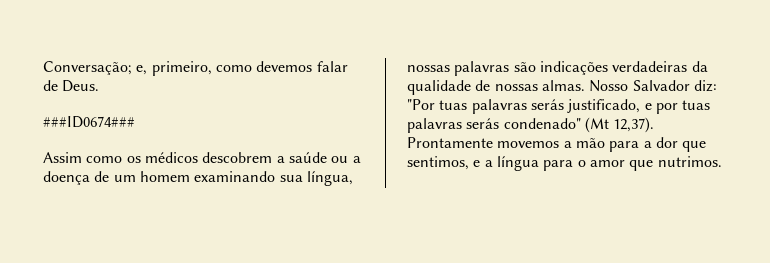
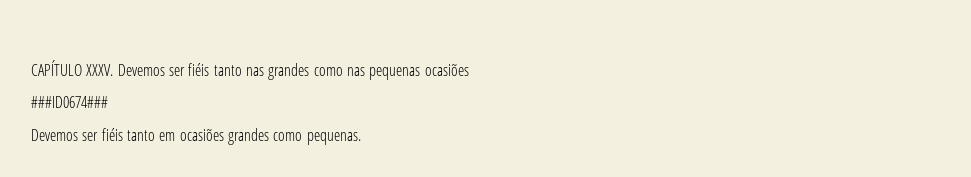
- Conversação; e, primeiro, como devemos falar de Deus.
+ CAPÍTULO XXXV. Devemos ser fiéis tanto nas grandes como nas pequenas ocasiões
  ###ID0674###
- Assim como os médicos descobrem a saúde ou a doença de um homem examinando sua língua, nossas palavras são indicações verdadeiras da qualidade de nossas almas. Nosso Salvador diz: "Por tuas palavras serás justificado, e por tuas palavras serás condenado" (Mt 12,37). Prontamente movemos a mão para a dor que sentimos, e a língua para o amor que nutrimos.
+ Devemos ser fiéis tanto em ocasiões grandes como pequenas.

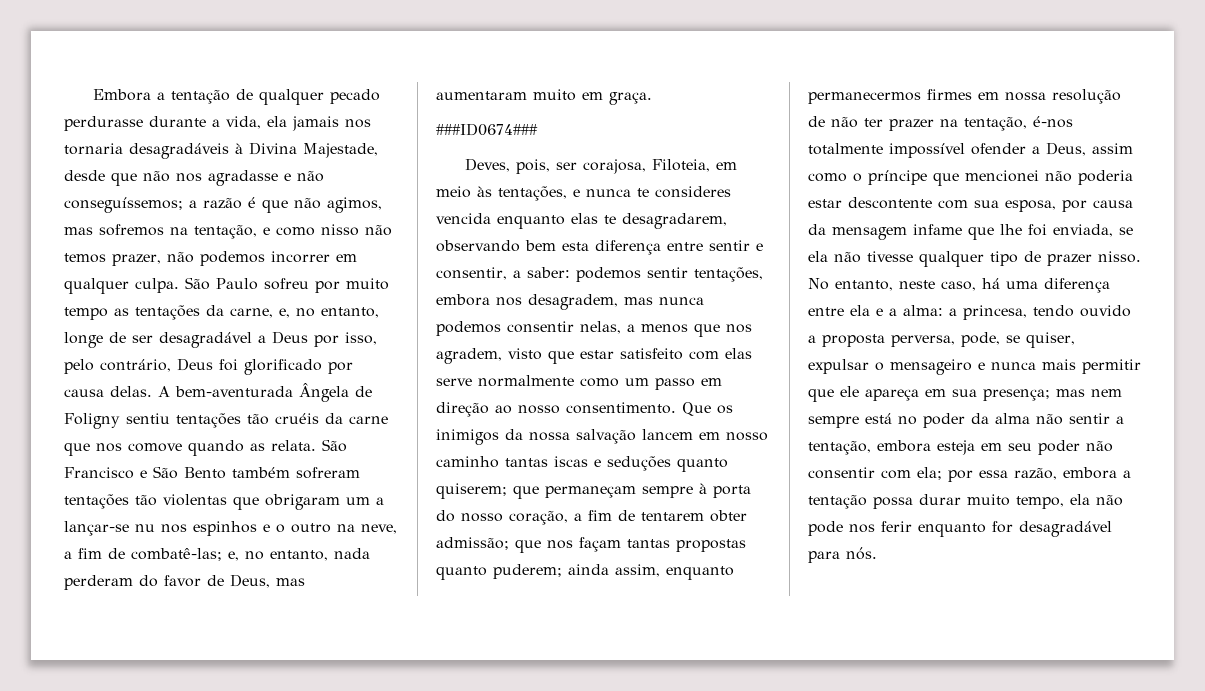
- CAPÍTULO XXXV. Devemos ser fiéis tanto nas grandes como nas pequenas ocasiões
+ Embora a tentação de qualquer pecado perdurasse durante a vida, ela jamais nos tornaria desagradáveis à Divina Majestade, desde que não nos agradasse e não conseguíssemos; a razão é que não agimos, mas sofremos na tentação, e como nisso não temos prazer, não podemos incorrer em qualquer culpa. São Paulo sofreu por muito tempo as tentações da carne, e, no entanto, longe de ser desagradável a Deus por isso, pelo contrário, Deus foi glorificado por causa delas. A bem-aventurada Ângela de Foligny sentiu tentações tão cruéis da carne que nos comove quando as relata. São Francisco e São Bento também sofreram tentações tão violentas que obrigaram um a lançar-se nu nos espinhos e o outro na neve, a fim de combatê-las; e, no entanto, nada perderam do favor de Deus, mas aumentaram muito em graça.
  ###ID0674###
- Devemos ser fiéis tanto em ocasiões grandes como pequenas.
+ Deves, pois, ser corajosa, Filoteia, em meio às tentações, e nunca te consideres vencida enquanto elas te desagradarem, observando bem esta diferença entre sentir e consentir, a saber: podemos sentir tentações, embora nos desagradem, mas nunca podemos consentir nelas, a menos que nos agradem, visto que estar satisfeito com elas serve normalmente como um passo em direção ao nosso consentimento. Que os inimigos da nossa salvação lancem em nosso caminho tantas iscas e seduções quanto quiserem; que permaneçam sempre à porta do nosso coração, a fim de tentarem obter admissão; que nos façam tantas propostas quanto puderem; ainda assim, enquanto permanecermos firmes em nossa resolução de não ter prazer na tentação, é-nos totalmente impossível ofender a Deus, assim como o príncipe que mencionei não poderia estar descontente com sua esposa, por causa da mensagem infame que lhe foi enviada, se ela não tivesse qualquer tipo de prazer nisso. No entanto, neste caso, há uma diferença entre ela e a alma: a princesa, tendo ouvido a proposta perversa, pode, se quiser, expulsar o mensageiro e nunca mais permitir que ele apareça em sua presença; mas nem sempre está no poder da alma não sentir a tentação, embora esteja em seu poder não consentir com ela; por essa razão, embora a tentação possa durar muito tempo, ela não pode nos ferir enquanto for desagradável para nós.

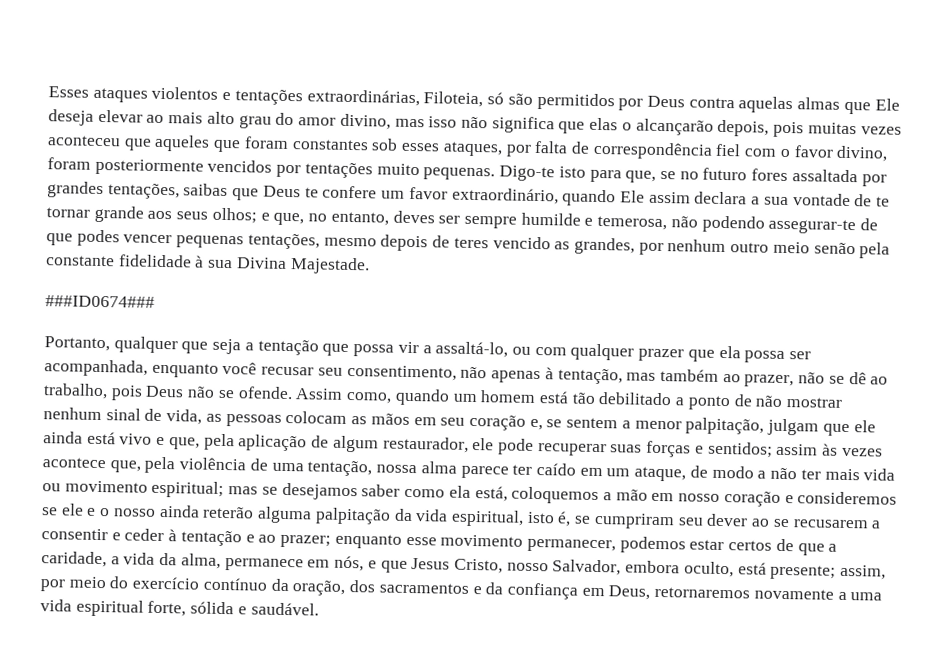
- Embora a tentação de qualquer pecado perdurasse durante a vida, ela jamais nos tornaria desagradáveis à Divina Majestade, desde que não nos agradasse e não conseguíssemos; a razão é que não agimos, mas sofremos na tentação, e como nisso não temos prazer, não podemos incorrer em qualquer culpa. São Paulo sofreu por muito tempo as tentações da carne, e, no entanto, longe de ser desagradável a Deus por isso, pelo contrário, Deus foi glorificado por causa delas. A bem-aventurada Ângela de Foligny sentiu tentações tão cruéis da carne que nos comove quando as relata. São Francisco e São Bento também sofreram tentações tão violentas que obrigaram um a lançar-se nu nos espinhos e o outro na neve, a fim de combatê-las; e, no entanto, nada perderam do favor de Deus, mas aumentaram muito em graça.
+ Esses ataques violentos e tentações extraordinárias, Filoteia, só são permitidos por Deus contra aquelas almas que Ele deseja elevar ao mais alto grau do amor divino, mas isso não significa que elas o alcançarão depois, pois muitas vezes aconteceu que aqueles que foram constantes sob esses ataques, por falta de correspondência fiel com o favor divino, foram posteriormente vencidos por tentações muito pequenas. Digo-te isto para que, se no futuro fores assaltada por grandes tentações, saibas que Deus te confere um favor extraordinário, quando Ele assim declara a sua vontade de te tornar grande aos seus olhos; e que, no entanto, deves ser sempre humilde e temerosa, não podendo assegurar-te de que podes vencer pequenas tentações, mesmo depois de teres vencido as grandes, por nenhum outro meio senão pela constante fidelidade à sua Divina Majestade.
  ###ID0674###
- Deves, pois, ser corajosa, Filoteia, em meio às tentações, e nunca te consideres vencida enquanto elas te desagradarem, observando bem esta diferença entre sentir e consentir, a saber: podemos sentir tentações, embora nos desagradem, mas nunca podemos consentir nelas, a menos que nos agradem, visto que estar satisfeito com elas serve normalmente como um passo em direção ao nosso consentimento. Que os inimigos da nossa salvação lancem em nosso caminho tantas iscas e seduções quanto quiserem; que permaneçam sempre à porta do nosso coração, a fim de tentarem obter admissão; que nos façam tantas propostas quanto puderem; ainda assim, enquanto permanecermos firmes em nossa resolução de não ter prazer na tentação, é-nos totalmente impossível ofender a Deus, assim como o príncipe que mencionei não poderia estar descontente com sua esposa, por causa da mensagem infame que lhe foi enviada, se ela não tivesse qualquer tipo de prazer nisso. No entanto, neste caso, há uma diferença entre ela e a alma: a princesa, tendo ouvido a proposta perversa, pode, se quiser, expulsar o mensageiro e nunca mais permitir que ele apareça em sua presença; mas nem sempre está no poder da alma não sentir a tentação, embora esteja em seu poder não consentir com ela; por essa razão, embora a tentação possa durar muito tempo, ela não pode nos ferir enquanto for desagradável para nós.
+ Portanto, qualquer que seja a tentação que possa vir a assaltá-lo, ou com qualquer prazer que ela possa ser acompanhada, enquanto você recusar seu consentimento, não apenas à tentação, mas também ao prazer, não se dê ao trabalho, pois Deus não se ofende. Assim como, quando um homem está tão debilitado a ponto de não mostrar nenhum sinal de vida, as pessoas colocam as mãos em seu coração e, se sentem a menor palpitação, julgam que ele ainda está vivo e que, pela aplicação de algum restaurador, ele pode recuperar suas forças e sentidos; assim às vezes acontece que, pela violência de uma tentação, nossa alma parece ter caído em um ataque, de modo a não ter mais vida ou movimento espiritual; mas se desejamos saber como ela está, coloquemos a mão em nosso coração e consideremos se ele e o nosso ainda reterão alguma palpitação da vida espiritual, isto é, se cumpriram seu dever ao se recusarem a consentir e ceder à tentação e ao prazer; enquanto esse movimento permanecer, podemos estar certos de que a caridade, a vida da alma, permanece em nós, e que Jesus Cristo, nosso Salvador, embora oculto, está presente; assim, por meio do exercício contínuo da oração, dos sacramentos e da confiança em Deus, retornaremos novamente a uma vida espiritual forte, sólida e saudável.

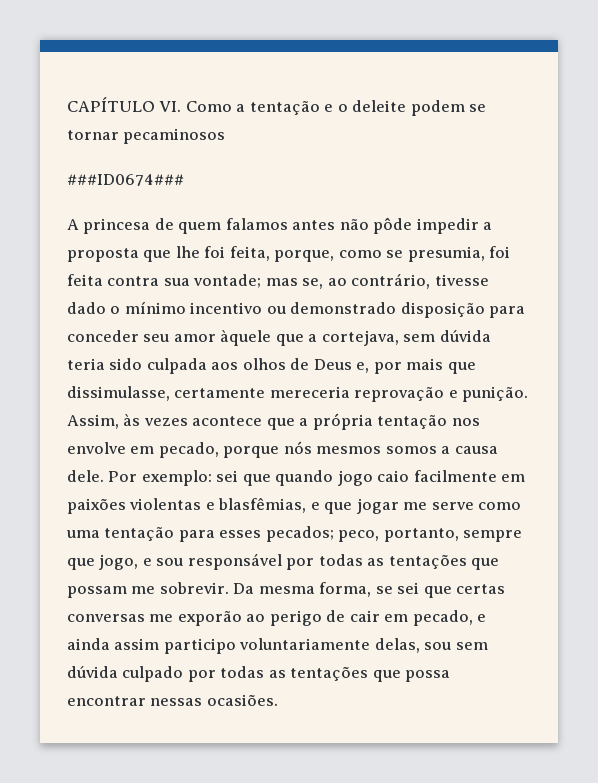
- Esses ataques violentos e tentações extraordinárias, Filoteia, só são permitidos por Deus contra aquelas almas que Ele deseja elevar ao mais alto grau do amor divino, mas isso não significa que elas o alcançarão depois, pois muitas vezes aconteceu que aqueles que foram constantes sob esses ataques, por falta de correspondência fiel com o favor divino, foram posteriormente vencidos por tentações muito pequenas. Digo-te isto para que, se no futuro fores assaltada por grandes tentações, saibas que Deus te confere um favor extraordinário, quando Ele assim declara a sua vontade de te tornar grande aos seus olhos; e que, no entanto, deves ser sempre humilde e temerosa, não podendo assegurar-te de que podes vencer pequenas tentações, mesmo depois de teres vencido as grandes, por nenhum outro meio senão pela constante fidelidade à sua Divina Majestade.
+ CAPÍTULO VI. Como a tentação e o deleite podem se tornar pecaminosos
  ###ID0674###
- Portanto, qualquer que seja a tentação que possa vir a assaltá-lo, ou com qualquer prazer que ela possa ser acompanhada, enquanto você recusar seu consentimento, não apenas à tentação, mas também ao prazer, não se dê ao trabalho, pois Deus não se ofende. Assim como, quando um homem está tão debilitado a ponto de não mostrar nenhum sinal de vida, as pessoas colocam as mãos em seu coração e, se sentem a menor palpitação, julgam que ele ainda está vivo e que, pela aplicação de algum restaurador, ele pode recuperar suas forças e sentidos; assim às vezes acontece que, pela violência de uma tentação, nossa alma parece ter caído em um ataque, de modo a não ter mais vida ou movimento espiritual; mas se desejamos saber como ela está, coloquemos a mão em nosso coração e consideremos se ele e o nosso ainda reterão alguma palpitação da vida espiritual, isto é, se cumpriram seu dever ao se recusarem a consentir e ceder à tentação e ao prazer; enquanto esse movimento permanecer, podemos estar certos de que a caridade, a vida da alma, permanece em nós, e que Jesus Cristo, nosso Salvador, embora oculto, está presente; assim, por meio do exercício contínuo da oração, dos sacramentos e da confiança em Deus, retornaremos novamente a uma vida espiritual forte, sólida e saudável.
+ A princesa de quem falamos antes não pôde impedir a proposta que lhe foi feita, porque, como se presumia, foi feita contra sua vontade; mas se, ao contrário, tivesse dado o mínimo incentivo ou demonstrado disposição para conceder seu amor àquele que a cortejava, sem dúvida teria sido culpada aos olhos de Deus e, por mais que dissimulasse, certamente mereceria reprovação e punição. Assim, às vezes acontece que a própria tentação nos envolve em pecado, porque nós mesmos somos a causa dele. Por exemplo: sei que quando jogo caio facilmente em paixões violentas e blasfêmias, e que jogar me serve como uma tentação para esses pecados; peco, portanto, sempre que jogo, e sou responsável por todas as tentações que possam me sobrevir. Da mesma forma, se sei que certas conversas me exporão ao perigo de cair em pecado, e ainda assim participo voluntariamente delas, sou sem dúvida culpado por todas as tentações que possa encontrar nessas ocasiões.

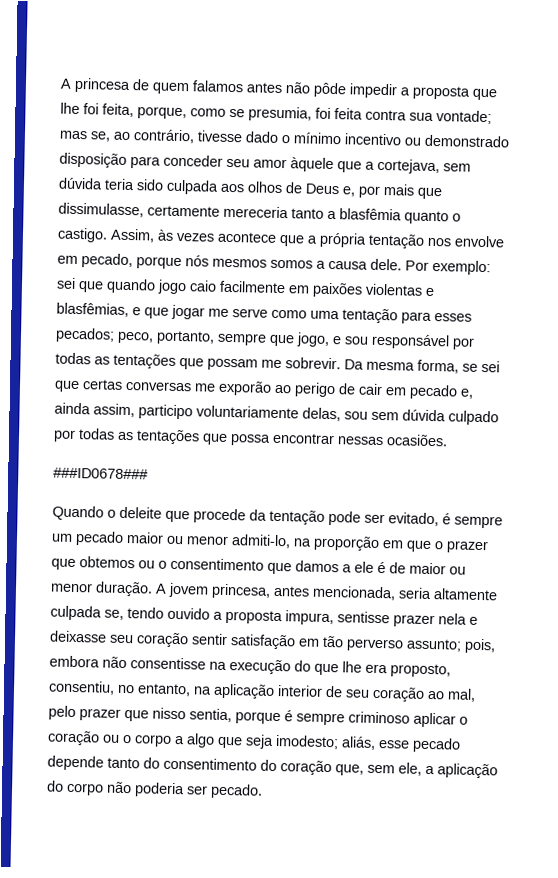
- CAPÍTULO VI. Como a tentação e o deleite podem se tornar pecaminosos
- ###ID0674###
- A princesa de quem falamos antes não pôde impedir a proposta que lhe foi feita, porque, como se presumia, foi feita contra sua vontade; mas se, ao contrário, tivesse dado o mínimo incentivo ou demonstrado disposição para conceder seu amor àquele que a cortejava, sem dúvida teria sido culpada aos olhos de Deus e, por mais que dissimulasse, certamente mereceria reprovação e punição.
+ A princesa de quem falamos antes não pôde impedir a proposta que lhe foi feita, porque, como se presumia, foi feita contra sua vontade; mas se, ao contrário, tivesse dado o mínimo incentivo ou demonstrado disposição para conceder seu amor àquele que a cortejava, sem dúvida teria sido culpada aos olhos de Deus e, por mais que dissimulasse, certamente mereceria tanto a blasfêmia quanto o castigo.
- Da mesma forma, se sei que certas conversas me exporão ao perigo de cair em pecado, e ainda assim participo voluntariamente delas, sou sem dúvida culpado por todas as tentações que possa encontrar nessas ocasiões.
+ Da mesma forma, se sei que certas conversas me exporão ao perigo de cair em pecado e, ainda assim, participo voluntariamente delas, sou sem dúvida culpado por todas as tentações que possa encontrar nessas ocasiões.
+ ###ID0678###
+ Quando o deleite que procede da tentação pode ser evitado, é sempre um pecado maior ou menor admiti-lo, na proporção em que o prazer que obtemos ou o consentimento que damos a ele é de maior ou menor duração. A jovem princesa, antes mencionada, seria altamente culpada se, tendo ouvido a proposta impura, sentisse prazer nela e deixasse seu coração sentir satisfação em tão perverso assunto; pois, embora não consentisse na execução do que lhe era proposto, consentiu, no entanto, na aplicação interior de seu coração ao mal, pelo prazer que nisso sentia, porque é sempre criminoso aplicar o coração ou o corpo a algo que seja imodesto; aliás, esse pecado depende tanto do consentimento do coração que, sem ele, a aplicação do corpo não poderia ser pecado.

